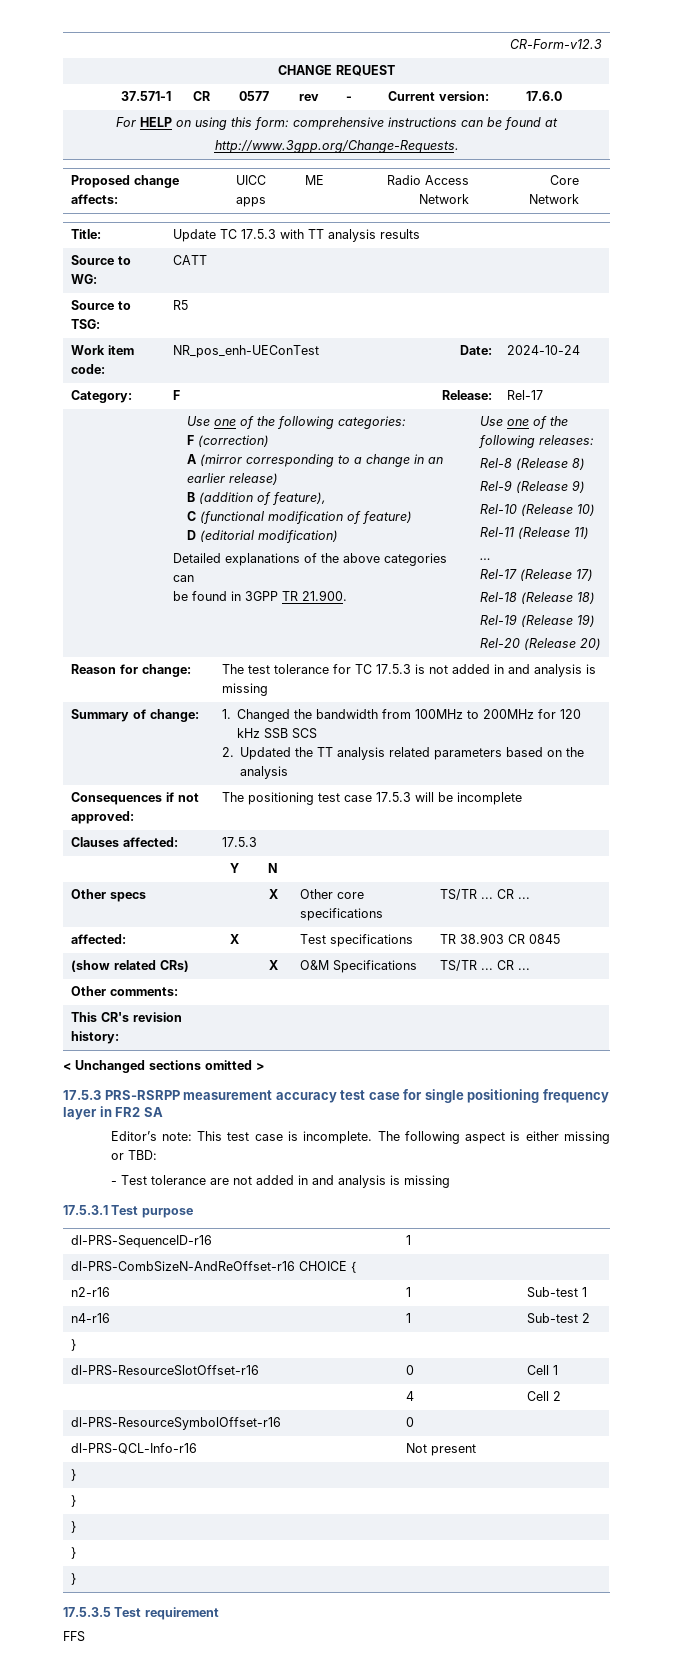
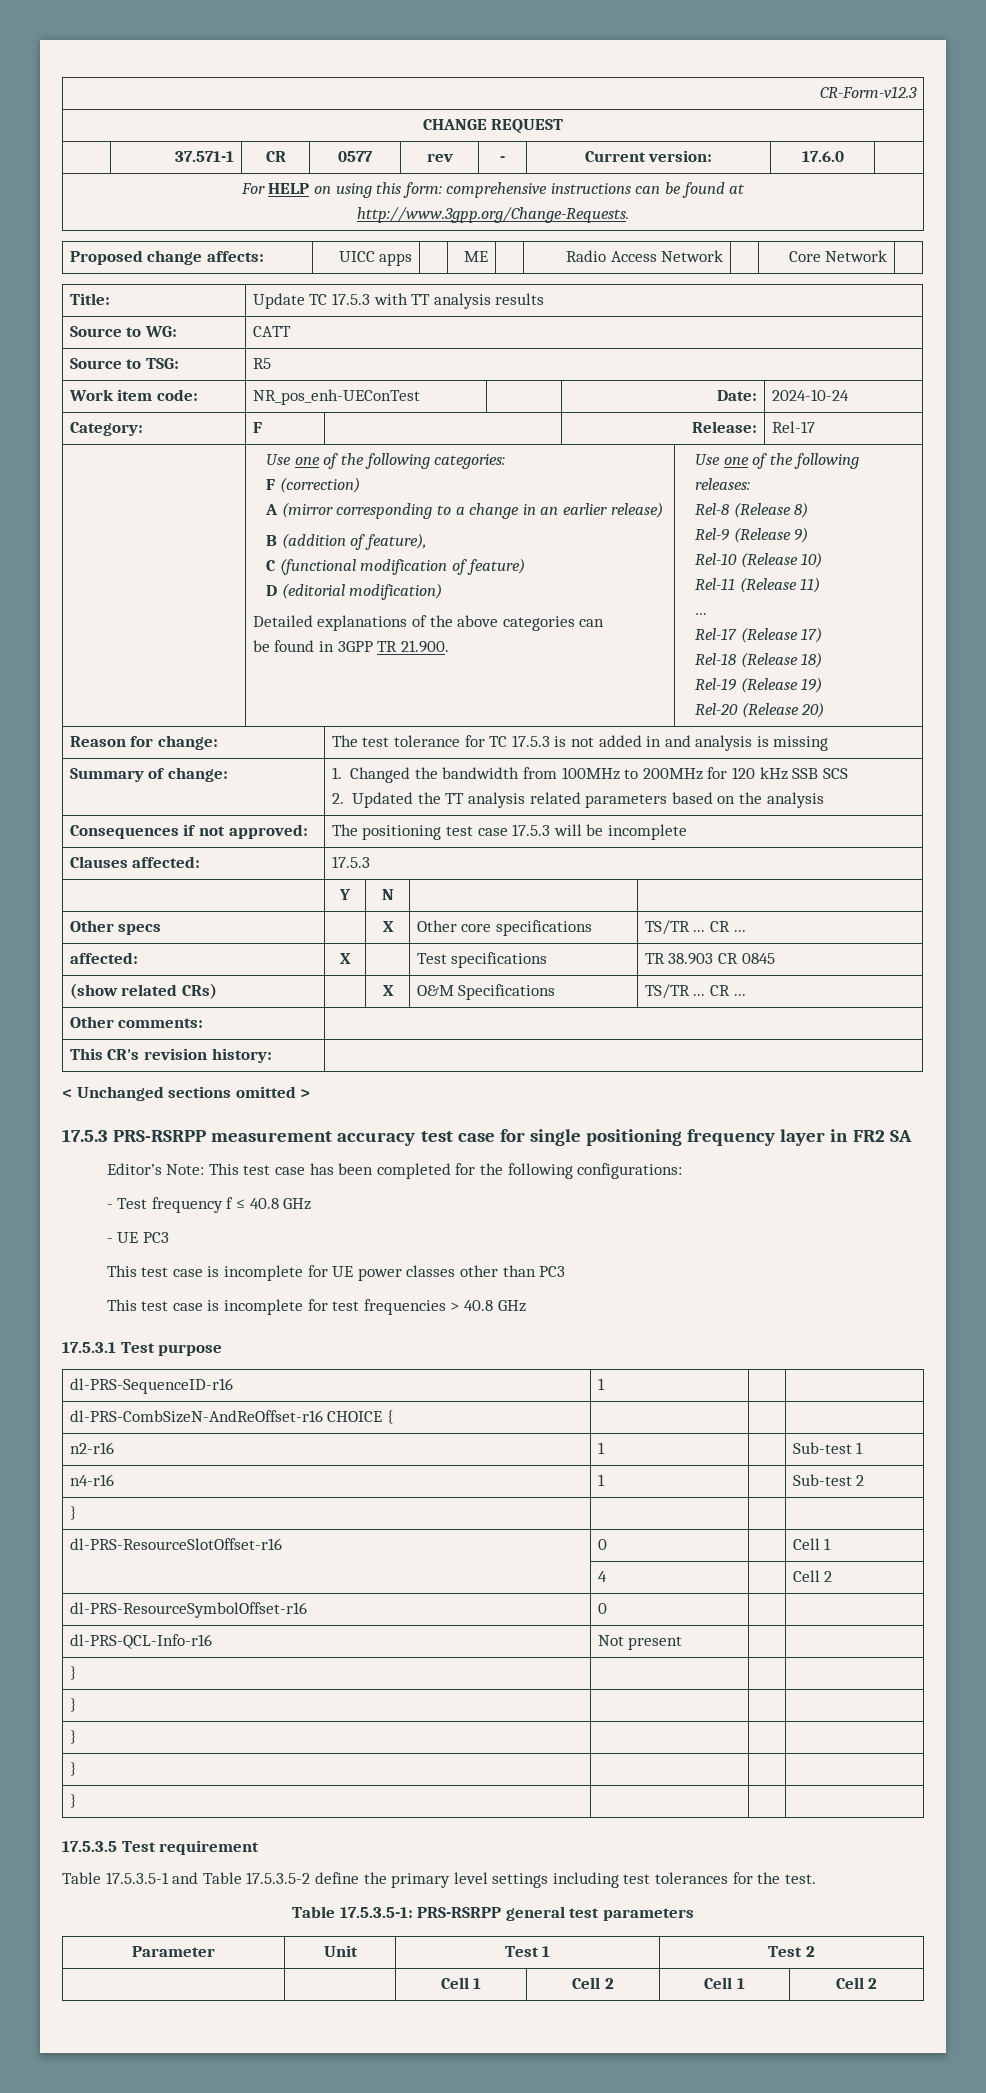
- Editor’s note: This test case is incomplete. The following aspect is either missing or TBD:
- - Test tolerance are not added in and analysis is missing
+ Editor’s Note: This test case has been completed for the following configurations:
+ - Test frequency f ≤ 40.8 GHz
+ - UE PC3
+ This test case is incomplete for UE power classes other than PC3
+ This test case is incomplete for test frequencies > 40.8 GHz
- FFS
+ Table 17.5.3.5-1 and Table 17.5.3.5-2 define the primary level settings including test tolerances for the test.
+ Table 17.5.3.5-1: PRS-RSRPP general test parameters
+ Parameter | Unit | Test 1 | Test 2
+ | | Cell 1 | Cell 2 | Cell 1 | Cell 2

